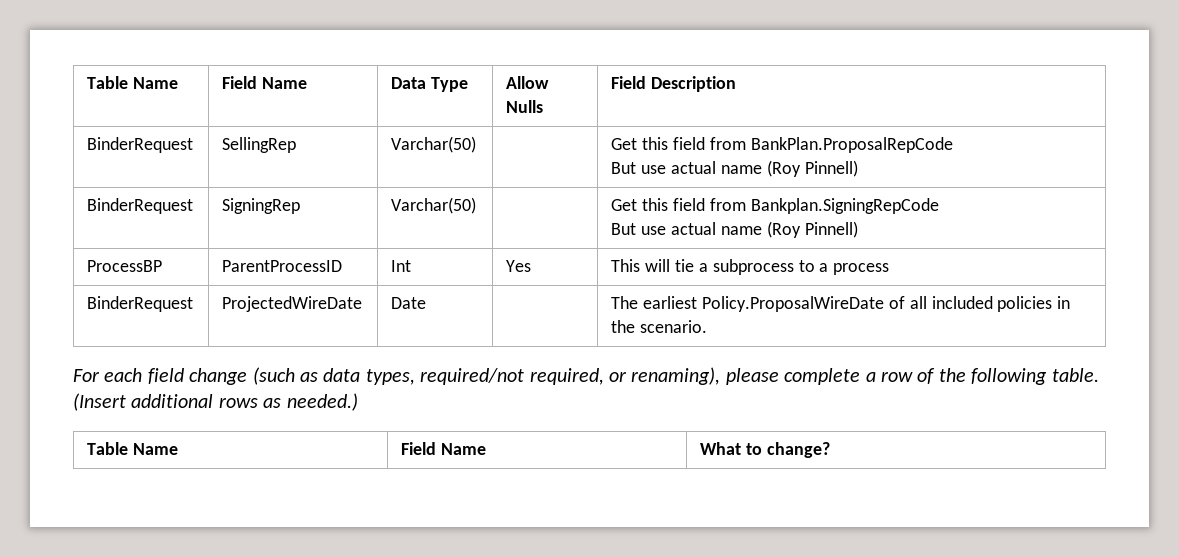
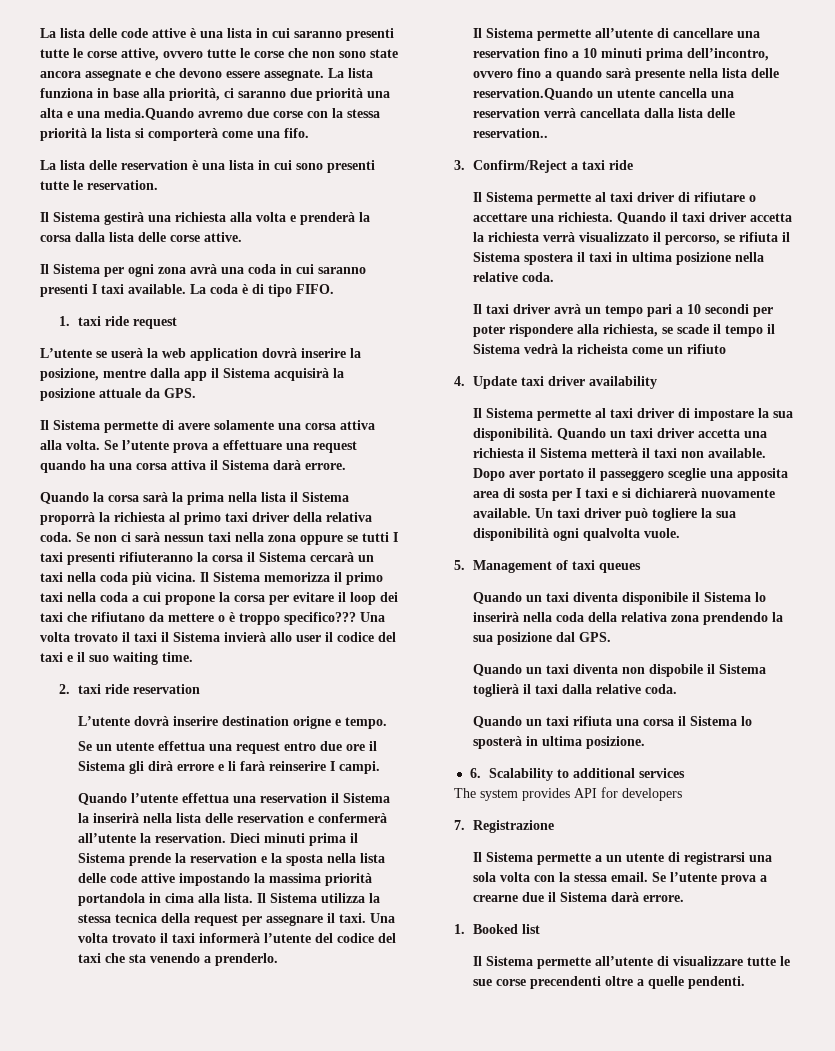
- Table Name | Field Name | Data Type | Allow Nulls | Field Description
- BinderRequest | SellingRep | Varchar(50) | | Get this field from BankPlan.ProposalRepCode
- But use actual name (Roy Pinnell)
- BinderRequest | SigningRep | Varchar(50) | | Get this field from Bankplan.SigningRepCode
- But use actual name (Roy Pinnell)
- ProcessBP | ParentProcessID | Int | Yes | This will tie a subprocess to a process
- BinderRequest | ProjectedWireDate | Date | | The earliest Policy.ProposalWireDate of all included policies in the scenario.
- For each field change (such as data types, required/not required, or renaming), please complete a row of the following table. (Insert additional rows as needed.)
- Table Name | Field Name | What to change?
+ La lista delle code attive è una lista in cui saranno presenti tutte le corse attive, ovvero tutte le corse che non sono state ancora assegnate e che devono essere assegnate. La lista funziona in base alla priorità, ci saranno due priorità una alta e una media.Quando avremo due corse con la stessa priorità la lista si comporterà come una fifo.
+ La lista delle reservation è una lista in cui sono presenti tutte le reservation.
+ Il Sistema gestirà una richiesta alla volta e prenderà la corsa dalla lista delle corse attive.
+ Il Sistema per ogni zona avrà una coda in cui saranno presenti I taxi available. La coda è di tipo FIFO.
+ 1. taxi ride request
+ L’utente se userà la web application dovrà inserire la posizione, mentre dalla app il Sistema acquisirà la posizione attuale da GPS.
+ Il Sistema permette di avere solamente una corsa attiva alla volta. Se l’utente prova a effettuare una request quando ha una corsa attiva il Sistema darà errore.
+ Quando la corsa sarà la prima nella lista il Sistema proporrà la richiesta al primo taxi driver della relativa coda. Se non ci sarà nessun taxi nella zona oppure se tutti I taxi presenti rifiuteranno la corsa il Sistema cercarà un taxi nella coda più vicina. Il Sistema memorizza il primo taxi nella coda a cui propone la corsa per evitare il loop dei taxi che rifiutano da mettere o è troppo specifico??? Una volta trovato il taxi il Sistema invierà allo user il codice del taxi e il suo waiting time.
+ 2. taxi ride reservation
+ L’utente dovrà inserire destination origne e tempo.
+ Se un utente effettua una request entro due ore il Sistema gli dirà errore e li farà reinserire I campi.
+ Quando l’utente effettua una reservation il Sistema la inserirà nella lista delle reservation e confermerà all’utente la reservation. Dieci minuti prima il Sistema prende la reservation e la sposta nella lista delle code attive impostando la massima priorità portandola in cima alla lista. Il Sistema utilizza la stessa tecnica della request per assegnare il taxi. Una volta trovato il taxi informerà l’utente del codice del taxi che sta venendo a prenderlo.
+ Il Sistema permette all’utente di cancellare una reservation fino a 10 minuti prima dell’incontro, ovvero fino a quando sarà presente nella lista delle reservation.Quando un utente cancella una reservation verrà cancellata dalla lista delle reservation..
+ 3. Confirm/Reject a taxi ride
+ Il Sistema permette al taxi driver di rifiutare o accettare una richiesta. Quando il taxi driver accetta la richiesta verrà visualizzato il percorso, se rifiuta il Sistema spostera il taxi in ultima posizione nella relative coda.
+ Il taxi driver avrà un tempo pari a 10 secondi per poter rispondere alla richiesta, se scade il tempo il Sistema vedrà la richeista come un rifiuto
+ 4. Update taxi driver availability
+ Il Sistema permette al taxi driver di impostare la sua disponibilità. Quando un taxi driver accetta una richiesta il Sistema metterà il taxi non available. Dopo aver portato il passeggero sceglie una apposita area di sosta per I taxi e si dichiarerà nuovamente available. Un taxi driver può togliere la sua disponibilità ogni qualvolta vuole.
+ 5. Management of taxi queues
+ Quando un taxi diventa disponibile il Sistema lo inserirà nella coda della relativa zona prendendo la sua posizione dal GPS.
+ Quando un taxi diventa non dispobile il Sistema toglierà il taxi dalla relative coda.
+ Quando un taxi rifiuta una corsa il Sistema lo sposterà in ultima posizione.
+ 6. Scalability to additional services
+ The system provides API for developers
+ 7. Registrazione
+ Il Sistema permette a un utente di registrarsi una sola volta con la stessa email. Se l’utente prova a crearne due il Sistema darà errore.
+ 1. Booked list
+ Il Sistema permette all’utente di visualizzare tutte le sue corse precendenti oltre a quelle pendenti.

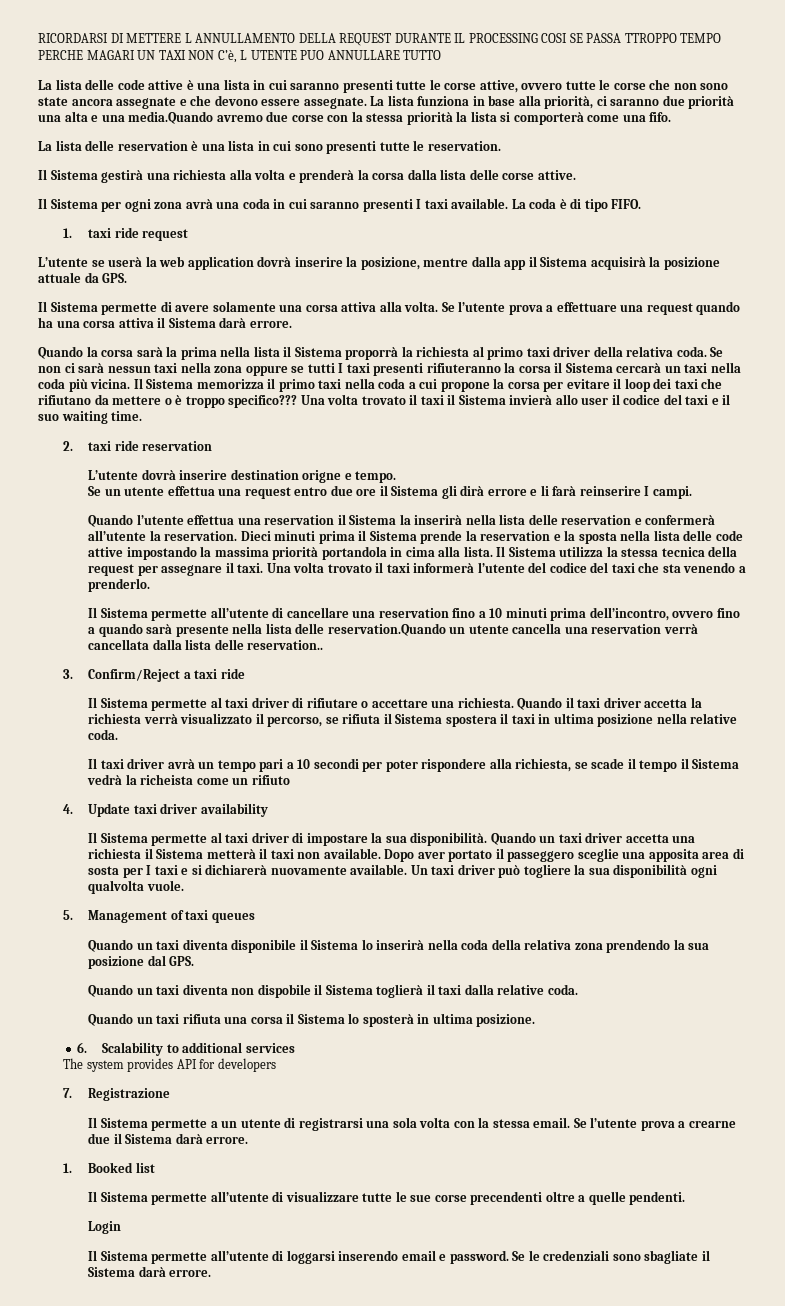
+ RICORDARSI DI METTERE L ANNULLAMENTO DELLA REQUEST DURANTE IL PROCESSING COSI SE PASSA TTROPPO TEMPO PERCHE MAGARI UN TAXI NON C’è, L UTENTE PUO ANNULLARE TUTTO
+ Login
+ Il Sistema permette all’utente di loggarsi inserendo email e password. Se le credenziali sono sbagliate il Sistema darà errore.

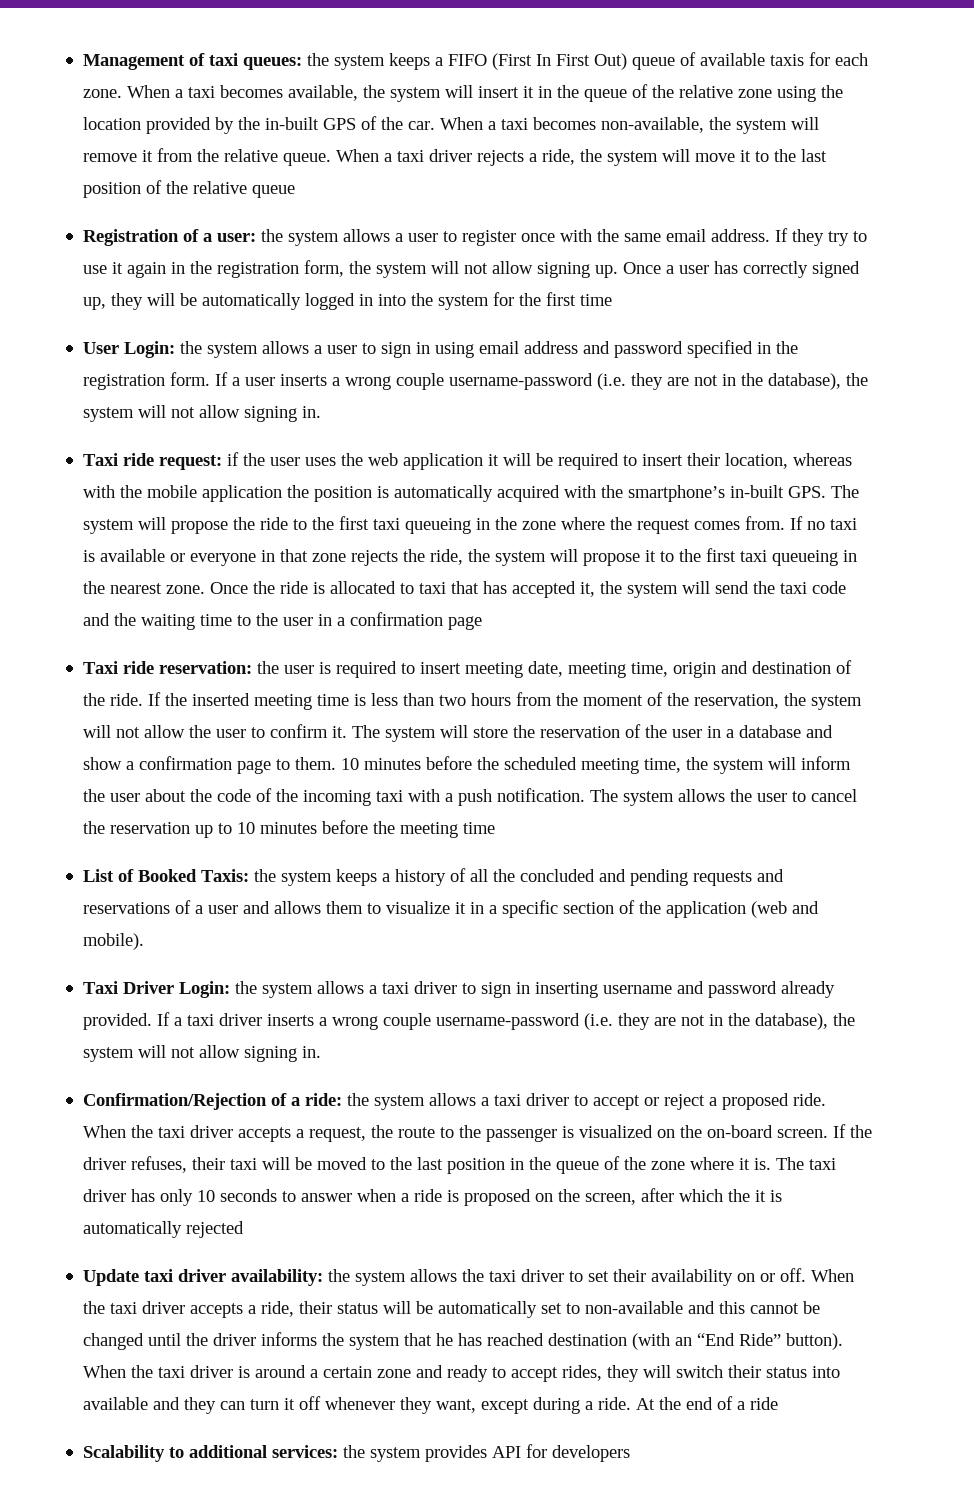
- RICORDARSI DI METTERE L ANNULLAMENTO DELLA REQUEST DURANTE IL PROCESSING COSI SE PASSA TTROPPO TEMPO PERCHE MAGARI UN TAXI NON C’è, L UTENTE PUO ANNULLARE TUTTO
- La lista delle code attive è una lista in cui saranno presenti tutte le corse attive, ovvero tutte le corse che non sono state ancora assegnate e che devono essere assegnate. La lista funziona in base alla priorità, ci saranno due priorità una alta e una media.Quando avremo due corse con la stessa priorità la lista si comporterà come una fifo.
- La lista delle reservation è una lista in cui sono presenti tutte le reservation.
- Il Sistema gestirà una richiesta alla volta e prenderà la corsa dalla lista delle corse attive.
- Il Sistema per ogni zona avrà una coda in cui saranno presenti I taxi available. La coda è di tipo FIFO.
- 1. taxi ride request
- L’utente se userà la web application dovrà inserire la posizione, mentre dalla app il Sistema acquisirà la posizione attuale da GPS.
- Il Sistema permette di avere solamente una corsa attiva alla volta. Se l’utente prova a effettuare una request quando ha una corsa attiva il Sistema darà errore.
- Quando la corsa sarà la prima nella lista il Sistema proporrà la richiesta al primo taxi driver della relativa coda. Se non ci sarà nessun taxi nella zona oppure se tutti I taxi presenti rifiuteranno la corsa il Sistema cercarà un taxi nella coda più vicina. Il Sistema memorizza il primo taxi nella coda a cui propone la corsa per evitare il loop dei taxi che rifiutano da mettere o è troppo specifico??? Una volta trovato il taxi il Sistema invierà allo user il codice del taxi e il suo waiting time.
- 2. taxi ride reservation
- L’utente dovrà inserire destination origne e tempo.
- Se un utente effettua una request entro due ore il Sistema gli dirà errore e li farà reinserire I campi.
- Quando l’utente effettua una reservation il Sistema la inserirà nella lista delle reservation e confermerà all’utente la reservation. Dieci minuti prima il Sistema prende la reservation e la sposta nella lista delle code attive impostando la massima priorità portandola in cima alla lista. Il Sistema utilizza la stessa tecnica della request per assegnare il taxi. Una volta trovato il taxi informerà l’utente del codice del taxi che sta venendo a prenderlo.
- Il Sistema permette all’utente di cancellare una reservation fino a 10 minuti prima dell’incontro, ovvero fino a quando sarà presente nella lista delle reservation.Quando un utente cancella una reservation verrà cancellata dalla lista delle reservation..
- 3. Confirm/Reject a taxi ride
- Il Sistema permette al taxi driver di rifiutare o accettare una richiesta. Quando il taxi driver accetta la richiesta verrà visualizzato il percorso, se rifiuta il Sistema spostera il taxi in ultima posizione nella relative coda.
- Il taxi driver avrà un tempo pari a 10 secondi per poter rispondere alla richiesta, se scade il tempo il Sistema vedrà la richeista come un rifiuto
- 4. Update taxi driver availability
- Il Sistema permette al taxi driver di impostare la sua disponibilità. Quando un taxi driver accetta una richiesta il Sistema metterà il taxi non available. Dopo aver portato il passeggero sceglie una apposita area di sosta per I taxi e si dichiarerà nuovamente available. Un taxi driver può togliere la sua disponibilità ogni qualvolta vuole.
- 5. Management of taxi queues
- Quando un taxi diventa disponibile il Sistema lo inserirà nella coda della relativa zona prendendo la sua posizione dal GPS.
- Quando un taxi diventa non dispobile il Sistema toglierà il taxi dalla relative coda.
- Quando un taxi rifiuta una corsa il Sistema lo sposterà in ultima posizione.
- 6. Scalability to additional services
- The system provides API for developers
+ Management of taxi queues: the system keeps a FIFO (First In First Out) queue of available taxis for each zone. When a taxi becomes available, the system will insert it in the queue of the relative zone using the location provided by the in-built GPS of the car. When a taxi becomes non-available, the system will remove it from the relative queue. When a taxi driver rejects a ride, the system will move it to the last position of the relative queue
+ Registration of a user: the system allows a user to register once with the same email address. If they try to use it again in the registration form, the system will not allow signing up. Once a user has correctly signed up, they will be automatically logged in into the system for the first time
+ User Login: the system allows a user to sign in using email address and password specified in the registration form. If a user inserts a wrong couple username-password (i.e. they are not in the database), the system will not allow signing in.
+ Taxi ride request: if the user uses the web application it will be required to insert their location, whereas with the mobile application the position is automatically acquired with the smartphone’s in-built GPS. The system will propose the ride to the first taxi queueing in the zone where the request comes from. If no taxi is available or everyone in that zone rejects the ride, the system will propose it to the first taxi queueing in the nearest zone. Once the ride is allocated to taxi that has accepted it, the system will send the taxi code and the waiting time to the user in a confirmation page
+ Taxi ride reservation: the user is required to insert meeting date, meeting time, origin and destination of the ride. If the inserted meeting time is less than two hours from the moment of the reservation, the system will not allow the user to confirm it. The system will store the reservation of the user in a database and show a confirmation page to them. 10 minutes before the scheduled meeting time, the system will inform the user about the code of the incoming taxi with a push notification. The system allows the user to cancel the reservation up to 10 minutes before the meeting time
+ List of Booked Taxis: the system keeps a history of all the concluded and pending requests and reservations of a user and allows them to visualize it in a specific section of the application (web and mobile).
+ Taxi Driver Login: the system allows a taxi driver to sign in inserting username and password already provided. If a taxi driver inserts a wrong couple username-password (i.e. they are not in the database), the system will not allow signing in.
+ Confirmation/Rejection of a ride: the system allows a taxi driver to accept or reject a proposed ride. When the taxi driver accepts a request, the route to the passenger is visualized on the on-board screen. If the driver refuses, their taxi will be moved to the last position in the queue of the zone where it is. The taxi driver has only 10 seconds to answer when a ride is proposed on the screen, after which the it is automatically rejected
+ Update taxi driver availability: the system allows the taxi driver to set their availability on or off. When the taxi driver accepts a ride, their status will be automatically set to non-available and this cannot be changed until the driver informs the system that he has reached destination (with an “End Ride” button). When the taxi driver is around a certain zone and ready to accept rides, they will switch their status into available and they can turn it off whenever they want, except during a ride. At the end of a ride
+ Scalability to additional services: the system provides API for developers
- 7. Registrazione
- Il Sistema permette a un utente di registrarsi una sola volta con la stessa email. Se l’utente prova a crearne due il Sistema darà errore.
- 1. Booked list
- Il Sistema permette all’utente di visualizzare tutte le sue corse precendenti oltre a quelle pendenti.
- Login
- Il Sistema permette all’utente di loggarsi inserendo email e password. Se le credenziali sono sbagliate il Sistema darà errore.

